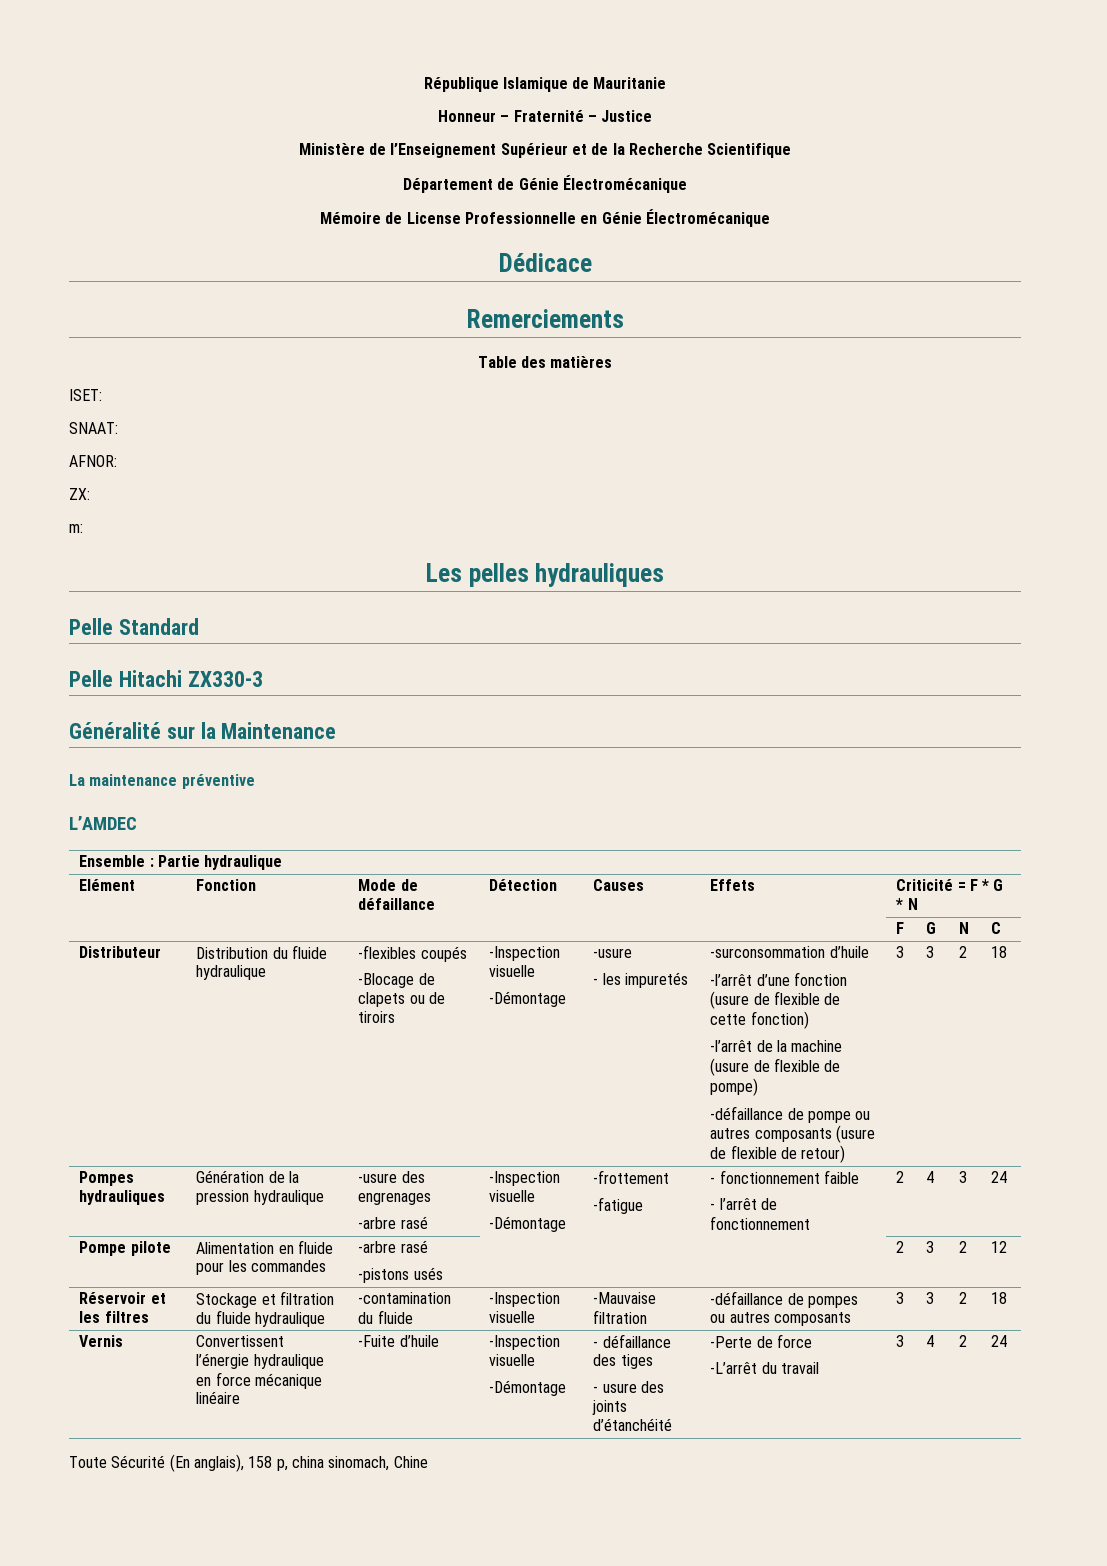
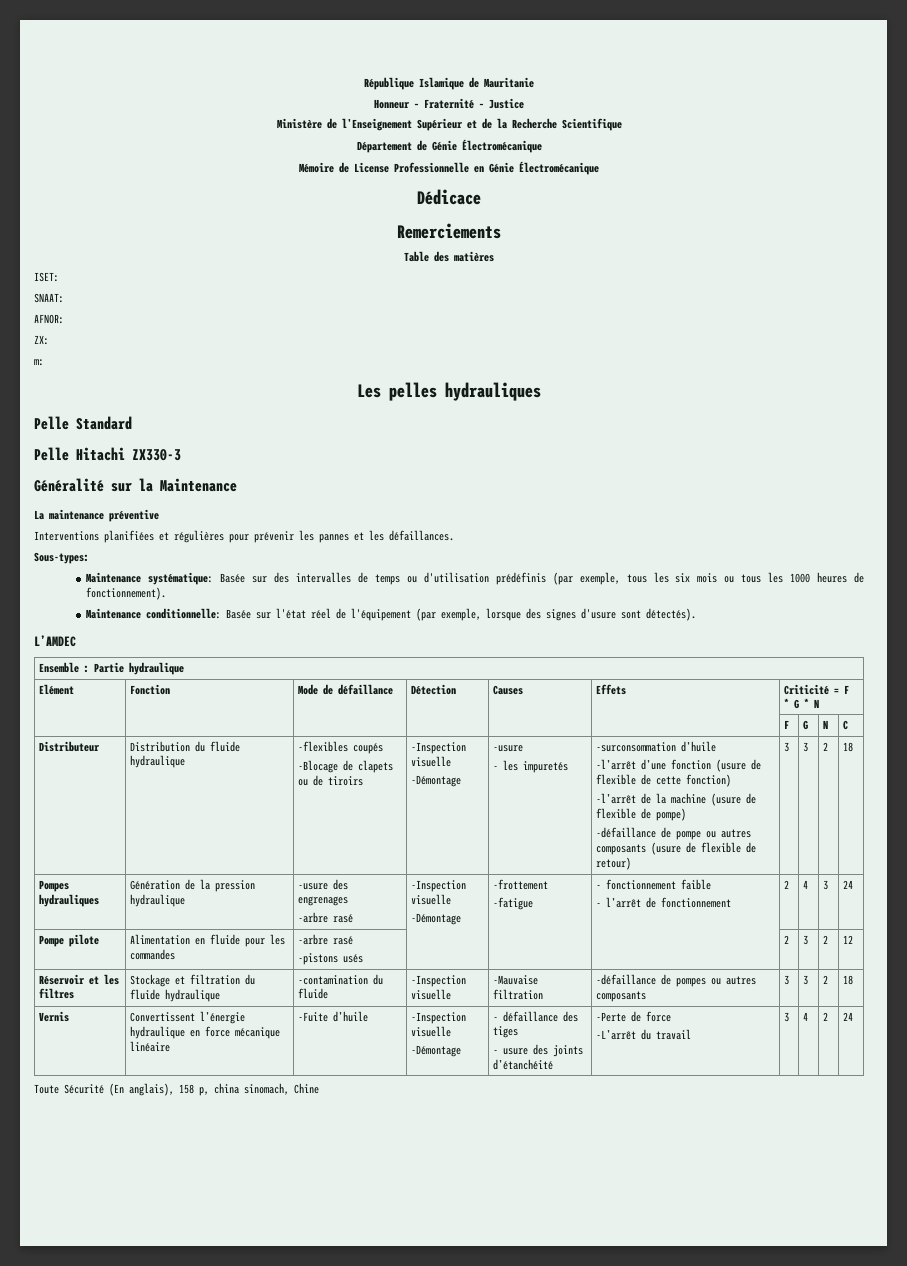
+ Interventions planifiées et régulières pour prévenir les pannes et les défaillances.
+ Sous-types:
+ Maintenance systématique: Basée sur des intervalles de temps ou d'utilisation prédéfinis (par exemple, tous les six mois ou tous les 1000 heures de fonctionnement).
+ Maintenance conditionnelle: Basée sur l'état réel de l'équipement (par exemple, lorsque des signes d'usure sont détectés).

